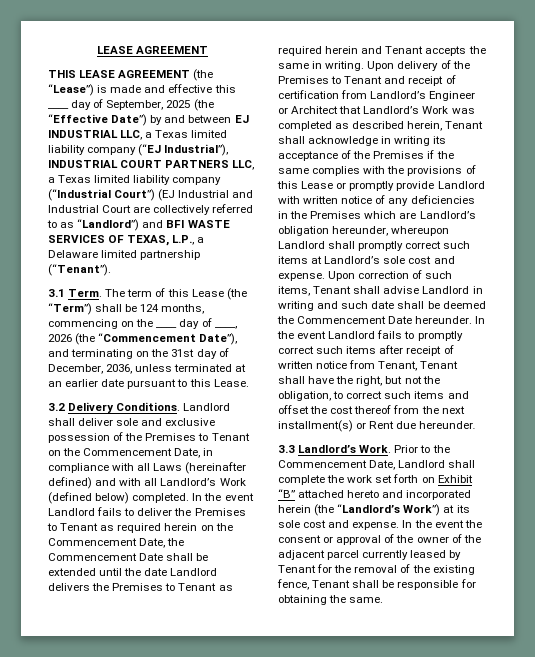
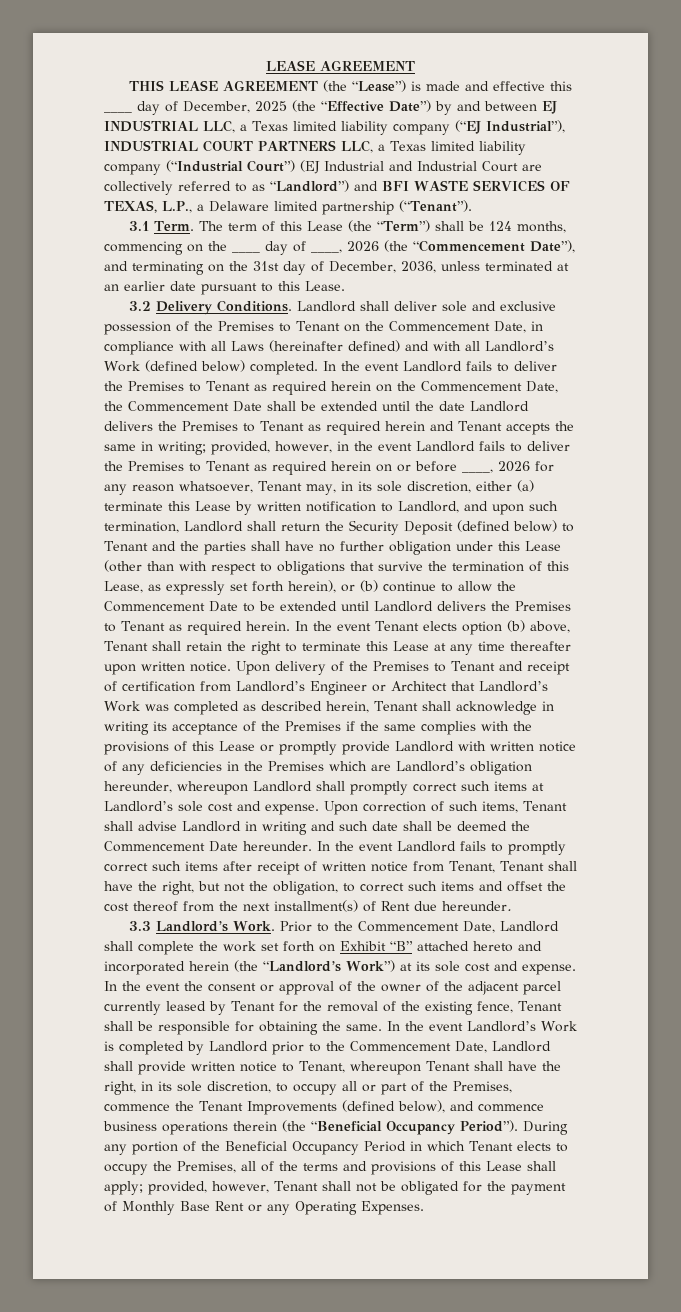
- THIS LEASE AGREEMENT (the “Lease”) is made and effective this ____ day of September, 2025 (the “Effective Date”) by and between EJ INDUSTRIAL LLC, a Texas limited liability company (“EJ Industrial”), INDUSTRIAL COURT PARTNERS LLC, a Texas limited liability company (“Industrial Court”) (EJ Industrial and Industrial Court are collectively referred to as “Landlord”) and BFI WASTE SERVICES OF TEXAS, L.P., a Delaware limited partnership (“Tenant”).
+ THIS LEASE AGREEMENT (the “Lease”) is made and effective this ____ day of December, 2025 (the “Effective Date”) by and between EJ INDUSTRIAL LLC, a Texas limited liability company (“EJ Industrial”), INDUSTRIAL COURT PARTNERS LLC, a Texas limited liability company (“Industrial Court”) (EJ Industrial and Industrial Court are collectively referred to as “Landlord”) and BFI WASTE SERVICES OF TEXAS, L.P., a Delaware limited partnership (“Tenant”).
- In the event Landlord fails to deliver the Premises to Tenant as required herein on the Commencement Date, the Commencement Date shall be extended until the date Landlord delivers the Premises to Tenant as required herein and Tenant accepts the same in writing.
+ In the event Landlord fails to deliver the Premises to Tenant as required herein on the Commencement Date, the Commencement Date shall be extended until the date Landlord delivers the Premises to Tenant as required herein and Tenant accepts the same in writing; provided, however, in the event Landlord fails to deliver the Premises to Tenant as required herein on or before ____, 2026 for any reason whatsoever, Tenant may, in its sole discretion, either (a) terminate this Lease by written notification to Landlord, and upon such termination, Landlord shall return the Security Deposit (defined below) to Tenant and the parties shall have no further obligation under this Lease (other than with respect to obligations that survive the termination of this Lease, as expressly set forth herein), or (b) continue to allow the Commencement Date to be extended until Landlord delivers the Premises to Tenant as required herein. In the event Tenant elects option (b) above, Tenant shall retain the right to terminate this Lease at any time thereafter upon written notice.
- In the event Landlord fails to promptly correct such items after receipt of written notice from Tenant, Tenant shall have the right, but not the obligation, to correct such items and offset the cost thereof from the next installment(s) or Rent due hereunder.
+ In the event Landlord fails to promptly correct such items after receipt of written notice from Tenant, Tenant shall have the right, but not the obligation, to correct such items and offset the cost thereof from the next installment(s) of Rent due hereunder.
+ In the event Landlord’s Work is completed by Landlord prior to the Commencement Date, Landlord shall provide written notice to Tenant, whereupon Tenant shall have the right, in its sole discretion, to occupy all or part of the Premises, commence the Tenant Improvements (defined below), and commence business operations therein (the “Beneficial Occupancy Period”). During any portion of the Beneficial Occupancy Period in which Tenant elects to occupy the Premises, all of the terms and provisions of this Lease shall apply; provided, however, Tenant shall not be obligated for the payment of Monthly Base Rent or any Operating Expenses.

